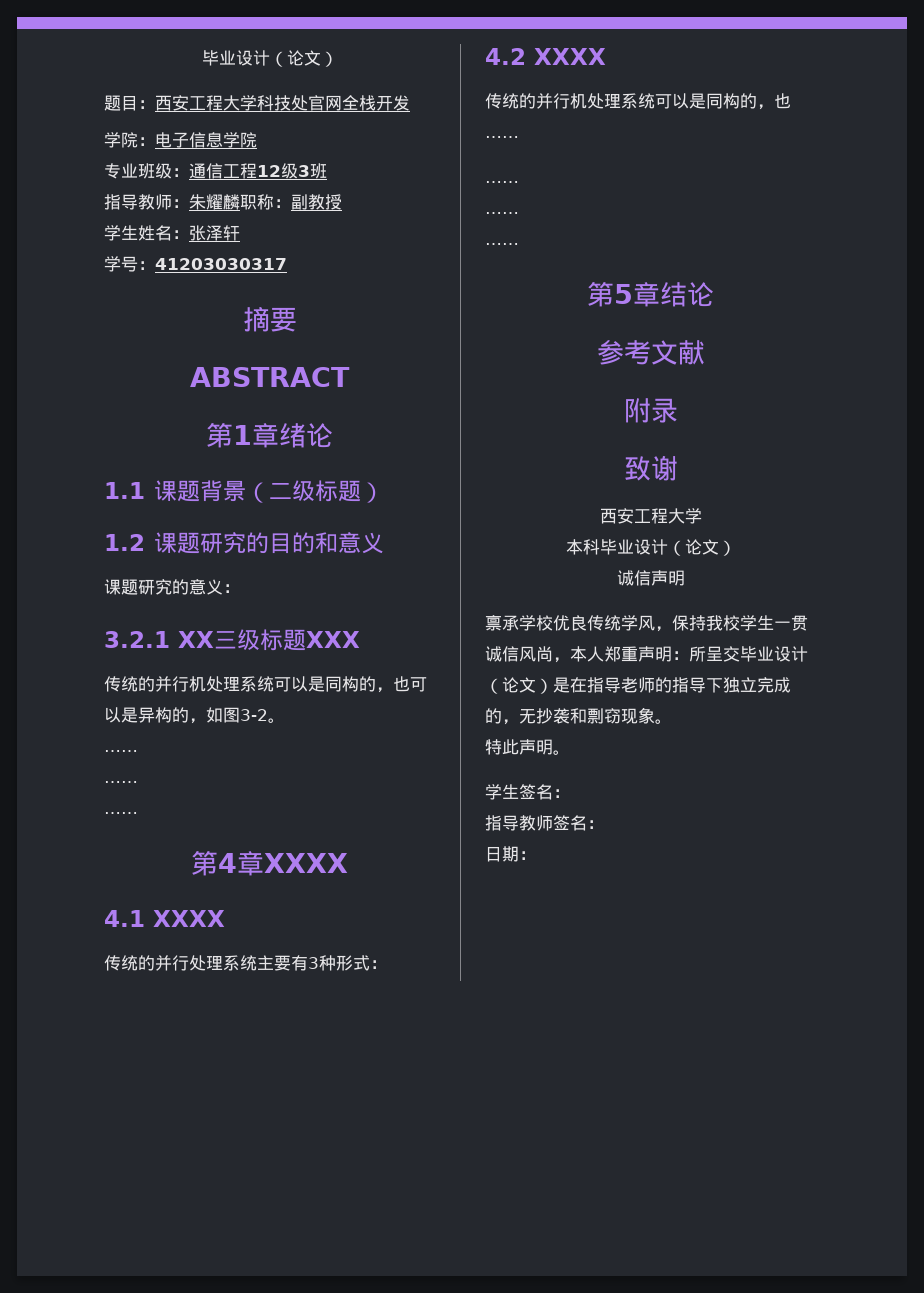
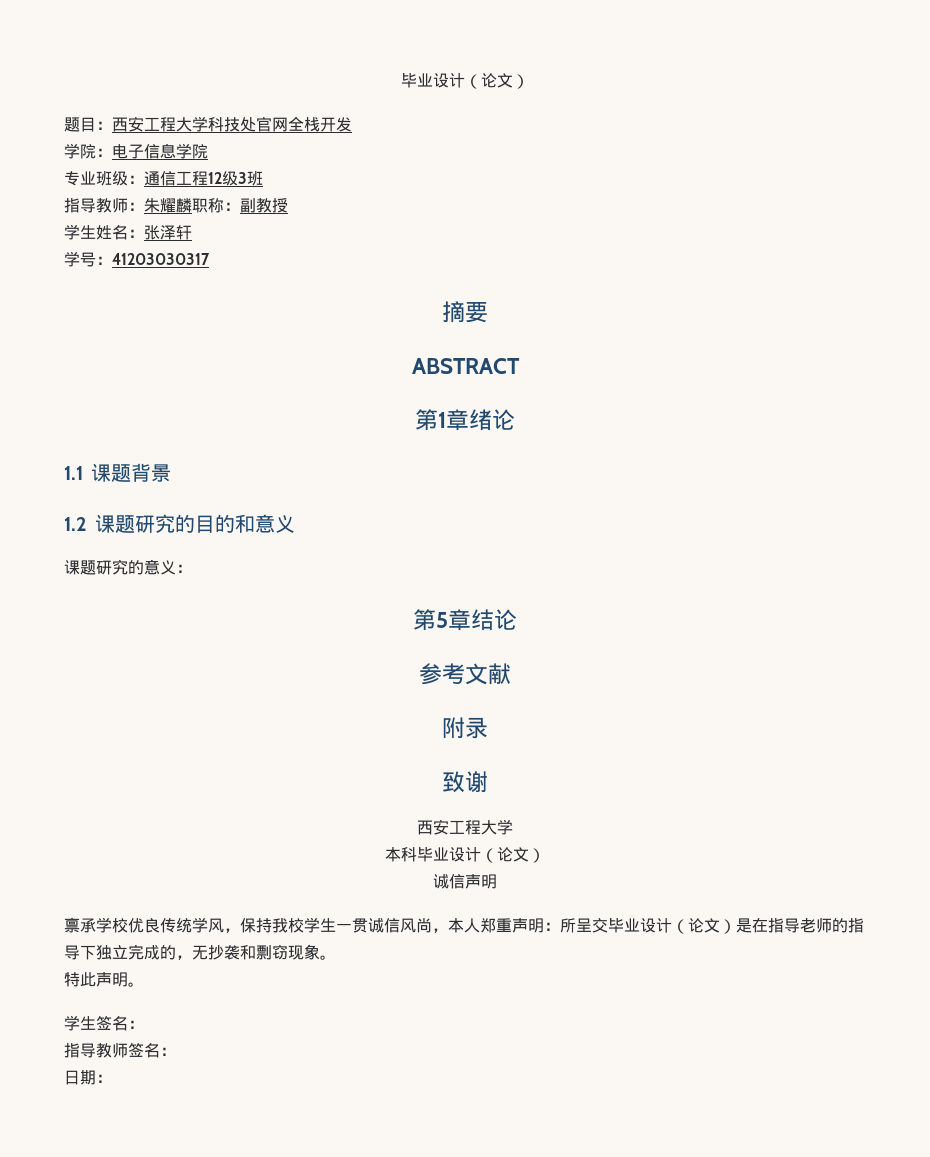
- 1.1课题背景（二级标题）
+ 1.1课题背景
- 3.2.1 XX三级标题XXX
- 传统的并行机处理系统可以是同构的，也可以是异构的，如图3-2。
- ……
- ……
- ……
- 第4章XXXX
- 4.1 XXXX
- 传统的并行处理系统主要有3种形式：
- 4.2 XXXX
- 传统的并行机处理系统可以是同构的，也……
- ……
- ……
- ……

